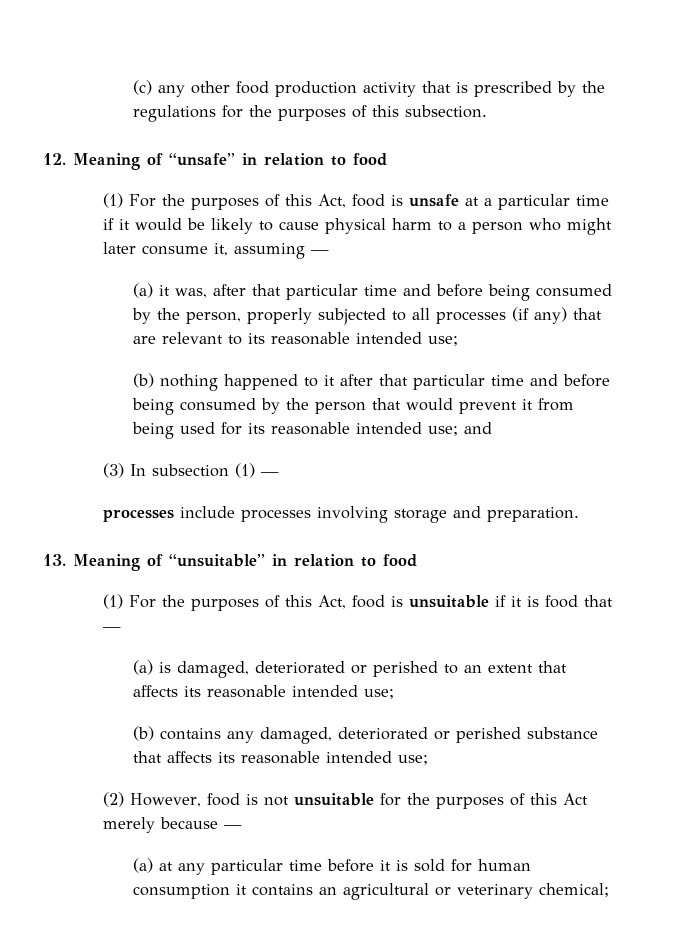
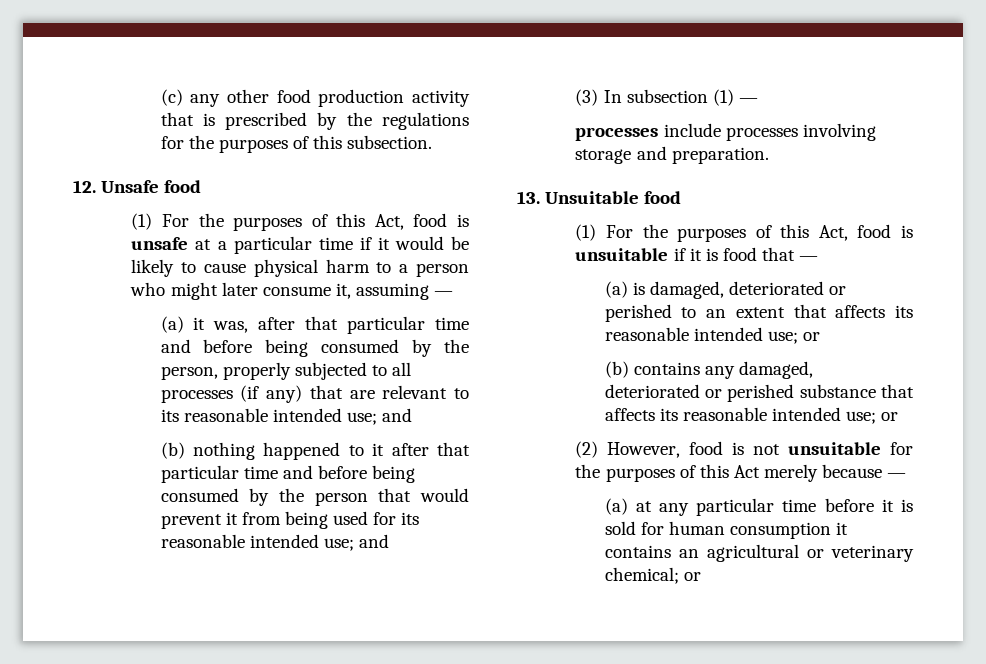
- 12. Meaning of “unsafe” in relation to food
+ 12. Unsafe food
- (a) it was, after that particular time and before being consumed by the person, properly subjected to all processes (if any) that are relevant to its reasonable intended use;
+ (a) it was, after that particular time and before being consumed by the person, properly subjected to all processes (if any) that are relevant to its reasonable intended use; and
- 13. Meaning of “unsuitable” in relation to food
+ 13. Unsuitable food
- (a) is damaged, deteriorated or perished to an extent that affects its reasonable intended use;
+ (a) is damaged, deteriorated or perished to an extent that affects its reasonable intended use; or
- (b) contains any damaged, deteriorated or perished substance that affects its reasonable intended use;
+ (b) contains any damaged, deteriorated or perished substance that affects its reasonable intended use; or
- (a) at any particular time before it is sold for human consumption it contains an agricultural or veterinary chemical;
+ (a) at any particular time before it is sold for human consumption it contains an agricultural or veterinary chemical; or

